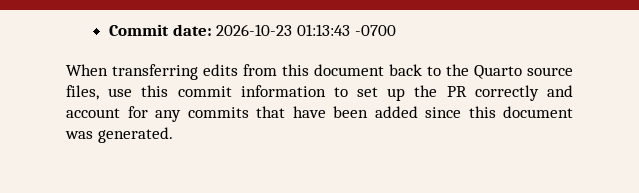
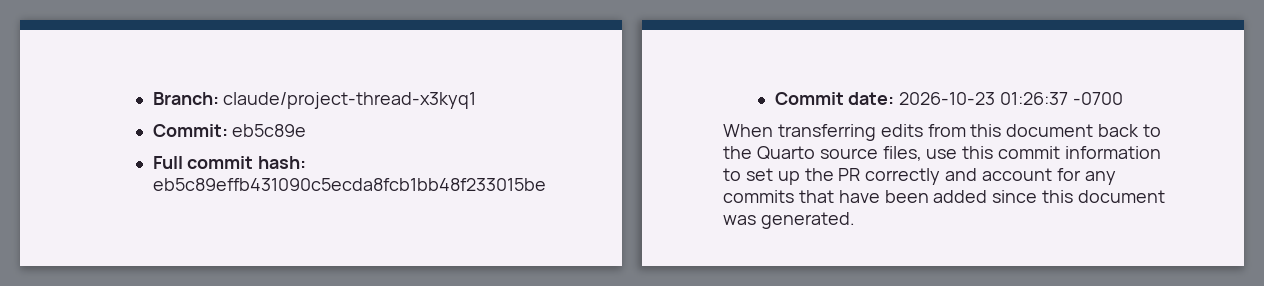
+ Branch: claude/project-thread-x3kyq1
+ Commit: eb5c89e
+ Full commit hash: eb5c89effb431090c5ecda8fcb1bb48f233015be
- Commit date: 2026-10-23 01:13:43 -0700
+ Commit date: 2026-10-23 01:26:37 -0700

